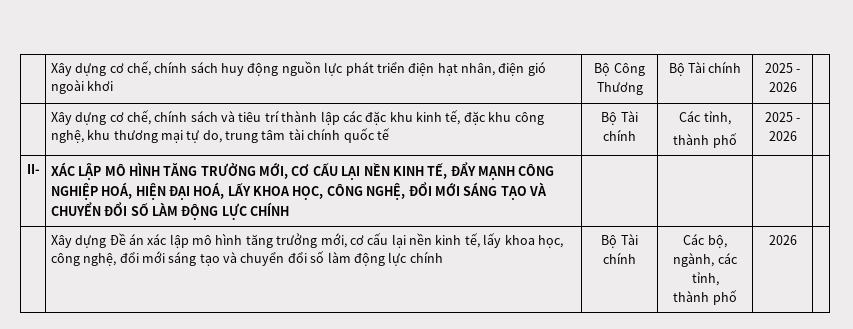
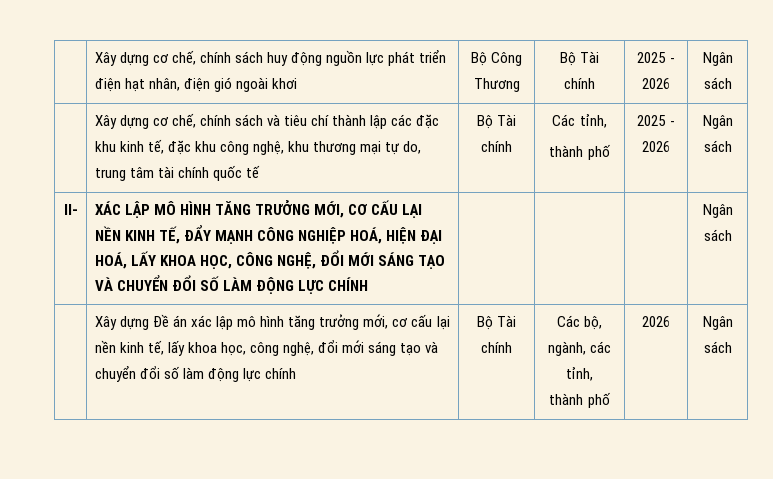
- | Xây dựng cơ chế, chính sách huy động nguồn lực phát triển điện hạt nhân, điện gió ngoài khơi | Bộ Công Thương | Bộ Tài chính | 2025 - 2026 |
+ | Xây dựng cơ chế, chính sách huy động nguồn lực phát triển điện hạt nhân, điện gió ngoài khơi | Bộ Công Thương | Bộ Tài chính | 2025 - 2026 | Ngân sách
- Xây dựng cơ chế, chính sách và tiêu trí thành lập các đặc khu kinh tế, đặc khu công nghệ, khu thương mại tự do, trung tâm tài chính quốc tế
+ Xây dựng cơ chế, chính sách và tiêu chí thành lập các đặc khu kinh tế, đặc khu công nghệ, khu thương mại tự do, trung tâm tài chính quốc tế
- thành phố | 2025 - 2026
+ thành phố | 2025 - 2026 | Ngân sách
- XÁC LẬP MÔ HÌNH TĂNG TRƯỞNG MỚI, CƠ CẤU LẠI NỀN KINH TẾ, ĐẨY MẠNH CÔNG NGHIỆP HOÁ, HIỆN ĐẠI HOÁ, LẤY KHOA HỌC, CÔNG NGHỆ, ĐỔI MỚI SÁNG TẠO VÀ CHUYỂN ĐỔI SỐ LÀM ĐỘNG LỰC CHÍNH
+ XÁC LẬP MÔ HÌNH TĂNG TRƯỞNG MỚI, CƠ CẤU LẠI NỀN KINH TẾ, ĐẨY MẠNH CÔNG NGHIỆP HOÁ, HIỆN ĐẠI HOÁ, LẤY KHOA HỌC, CÔNG NGHỆ, ĐỔI MỚI SÁNG TẠO VÀ CHUYỂN ĐỔI SỐ LÀM ĐỘNG LỰC CHÍNH | | | | Ngân sách
- thành phố | 2026
+ thành phố | 2026 | Ngân sách

